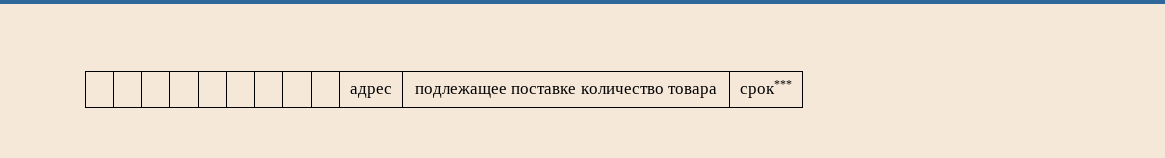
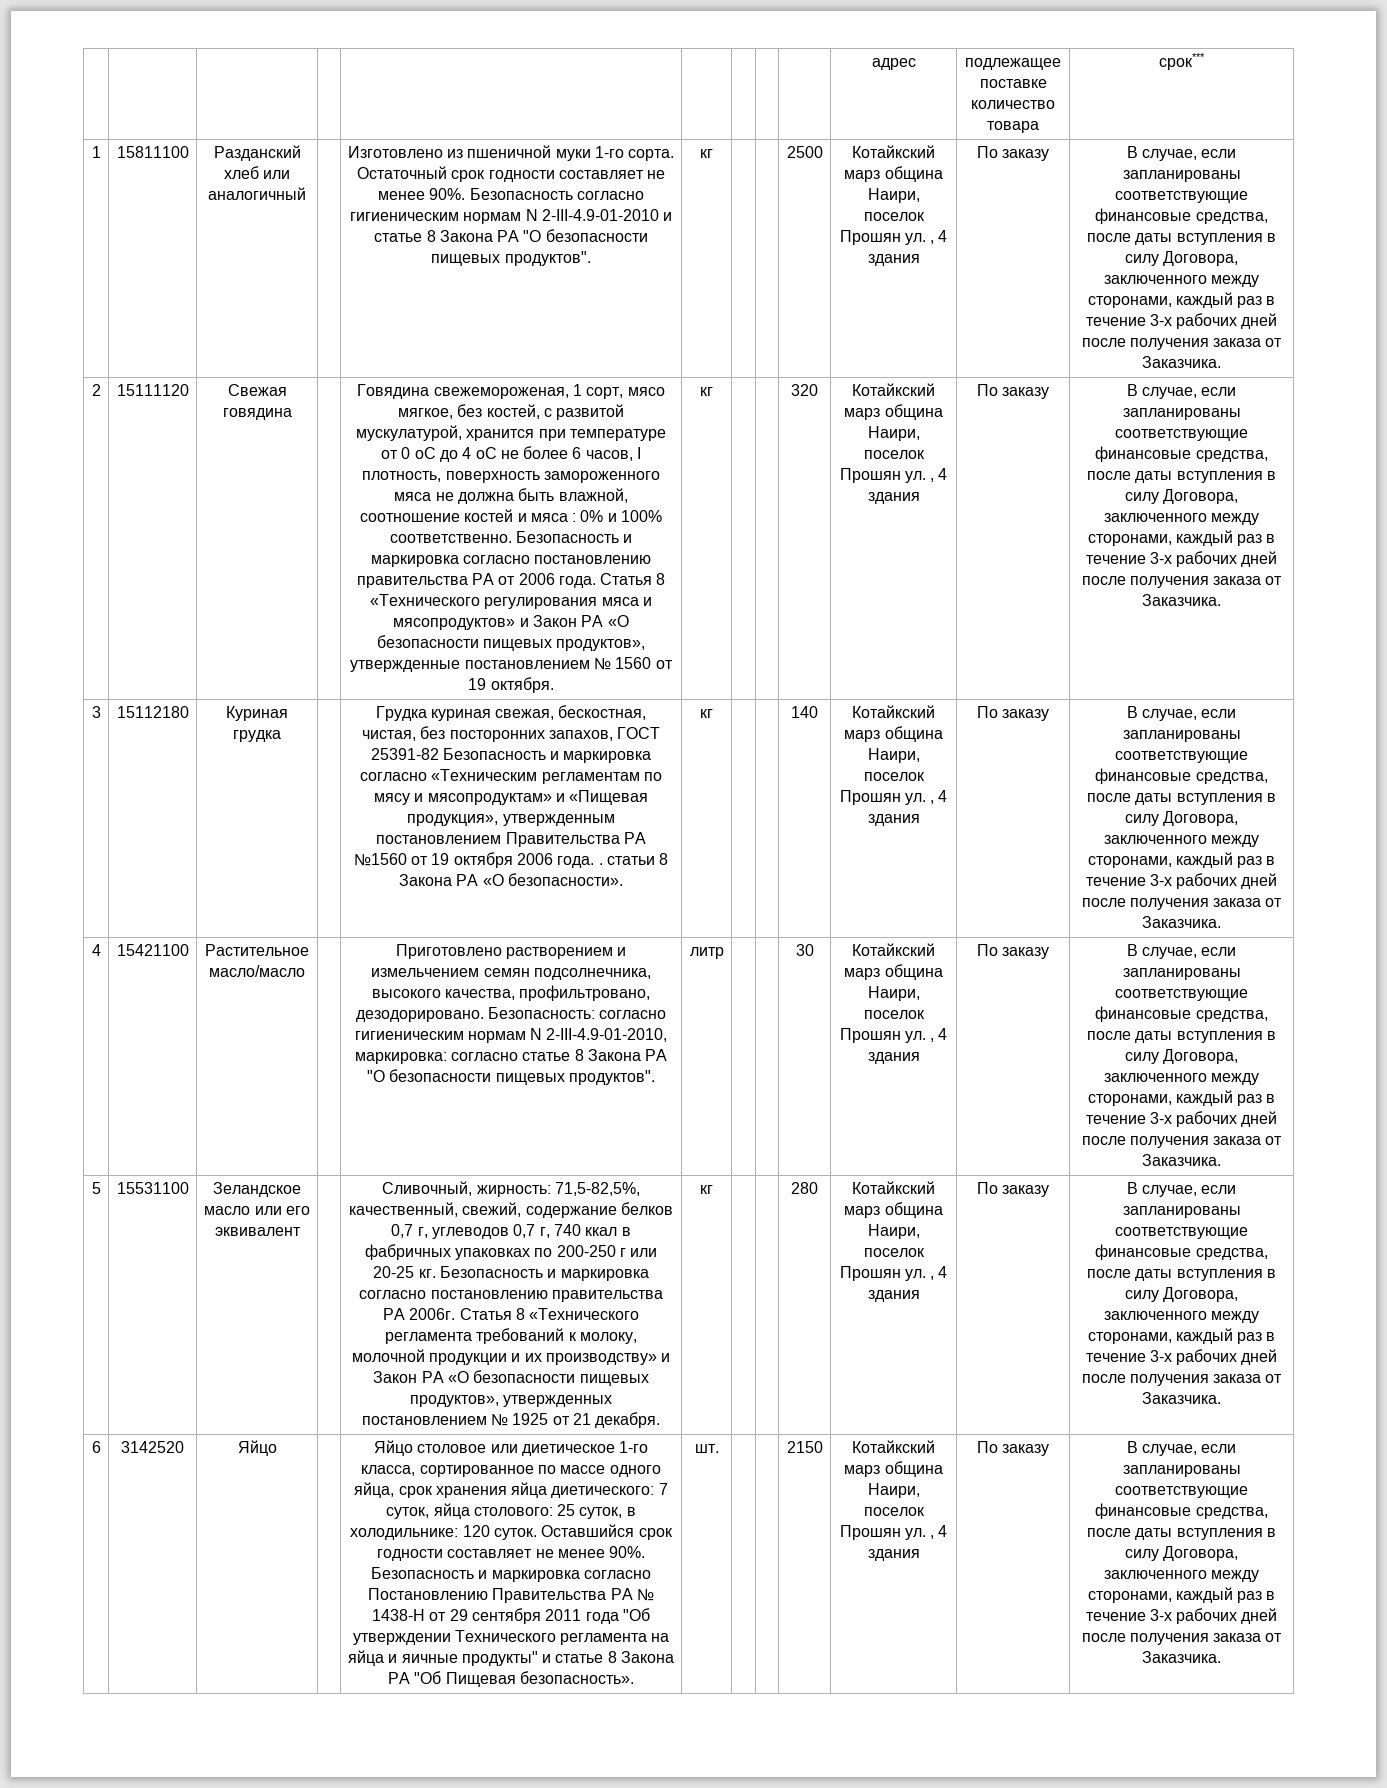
+ 1 | 15811100 | Разданский хлеб или аналогичный | | Изготовлено из пшеничной муки 1-го сорта. Остаточный срок годности составляет не менее 90%. Безопасность согласно гигиеническим нормам N 2-III-4.9-01-2010 и статье 8 Закона РА "О безопасности пищевых продуктов". | кг | | | 2500 | Котайкский марз община Наири, поселок Прошян ул. , 4 здания | По заказу | В случае, если запланированы соответствующие финансовые средства, после даты вступления в силу Договора, заключенного между сторонами, каждый раз в течение 3-х рабочих дней после получения заказа от Заказчика.
+ 2 | 15111120 | Свежая говядина | | Говядина свежемороженая, 1 сорт, мясо мягкое, без костей, с развитой мускулатурой, хранится при температуре от 0 оС до 4 оС не более 6 часов, I плотность, поверхность замороженного мяса не должна быть влажной, соотношение костей и мяса : 0% и 100% соответственно. Безопасность и маркировка согласно постановлению правительства РА от 2006 года. Статья 8 «Технического регулирования мяса и мясопродуктов» и Закон РА «О безопасности пищевых продуктов», утвержденные постановлением № 1560 от 19 октября. | кг | | | 320 | Котайкский марз община Наири, поселок Прошян ул. , 4 здания | По заказу | В случае, если запланированы соответствующие финансовые средства, после даты вступления в силу Договора, заключенного между сторонами, каждый раз в течение 3-х рабочих дней после получения заказа от Заказчика.
+ 3 | 15112180 | Куриная грудка | | Грудка куриная свежая, бескостная, чистая, без посторонних запахов, ГОСТ 25391-82 Безопасность и маркировка согласно «Техническим регламентам по мясу и мясопродуктам» и «Пищевая продукция», утвержденным постановлением Правительства РА №1560 от 19 октября 2006 года. . статьи 8 Закона РА «О безопасности». | кг | | | 140 | Котайкский марз община Наири, поселок Прошян ул. , 4 здания | По заказу | В случае, если запланированы соответствующие финансовые средства, после даты вступления в силу Договора, заключенного между сторонами, каждый раз в течение 3-х рабочих дней после получения заказа от Заказчика.
+ 4 | 15421100 | Растительное масло/масло | | Приготовлено растворением и измельчением семян подсолнечника, высокого качества, профильтровано, дезодорировано. Безопасность: согласно гигиеническим нормам N 2-III-4.9-01-2010, маркировка: согласно статье 8 Закона РА "О безопасности пищевых продуктов". | литр | | | 30 | Котайкский марз община Наири, поселок Прошян ул. , 4 здания | По заказу | В случае, если запланированы соответствующие финансовые средства, после даты вступления в силу Договора, заключенного между сторонами, каждый раз в течение 3-х рабочих дней после получения заказа от Заказчика.
+ 5 | 15531100 | Зеландское масло или его эквивалент | | Сливочный, жирность: 71,5-82,5%, качественный, свежий, содержание белков 0,7 г, углеводов 0,7 г, 740 ккал в фабричных упаковках по 200-250 г или 20-25 кг. Безопасность и маркировка согласно постановлению правительства РА 2006г. Статья 8 «Технического регламента требований к молоку, молочной продукции и их производству» и Закон РА «О безопасности пищевых продуктов», утвержденных постановлением № 1925 от 21 декабря. | кг | | | 280 | Котайкский марз община Наири, поселок Прошян ул. , 4 здания | По заказу | В случае, если запланированы соответствующие финансовые средства, после даты вступления в силу Договора, заключенного между сторонами, каждый раз в течение 3-х рабочих дней после получения заказа от Заказчика.
+ 6 | 3142520 | Яйцо | | Яйцо столовое или диетическое 1-го класса, сортированное по массе одного яйца, срок хранения яйца диетического: 7 суток, яйца столового: 25 суток, в холодильнике: 120 суток. Оставшийся срок годности составляет не менее 90%. Безопасность и маркировка согласно Постановлению Правительства РА № 1438-Н от 29 сентября 2011 года "Об утверждении Технического регламента на яйца и яичные продукты" и статье 8 Закона РА "Об Пищевая безопасность». | шт. | | | 2150 | Котайкский марз община Наири, поселок Прошян ул. , 4 здания | По заказу | В случае, если запланированы соответствующие финансовые средства, после даты вступления в силу Договора, заключенного между сторонами, каждый раз в течение 3-х рабочих дней после получения заказа от Заказчика.

